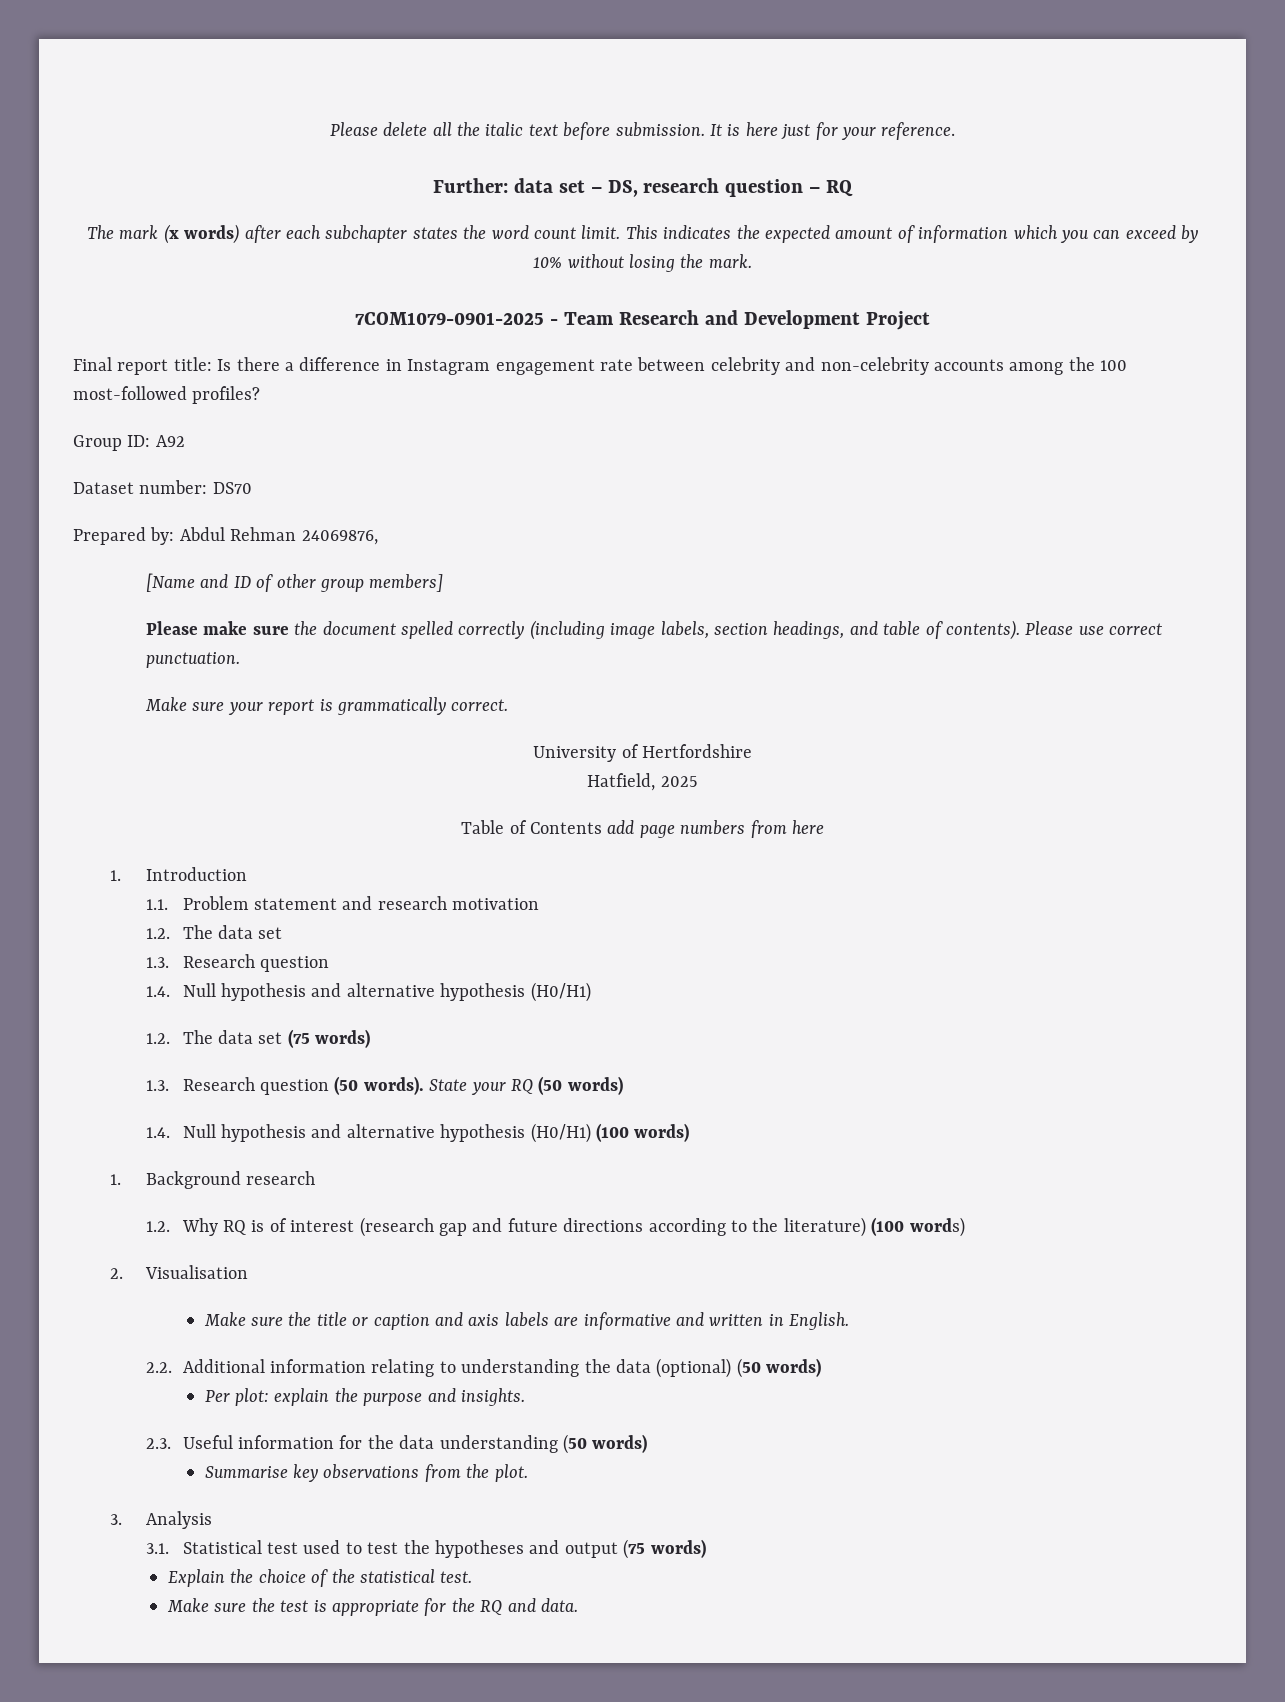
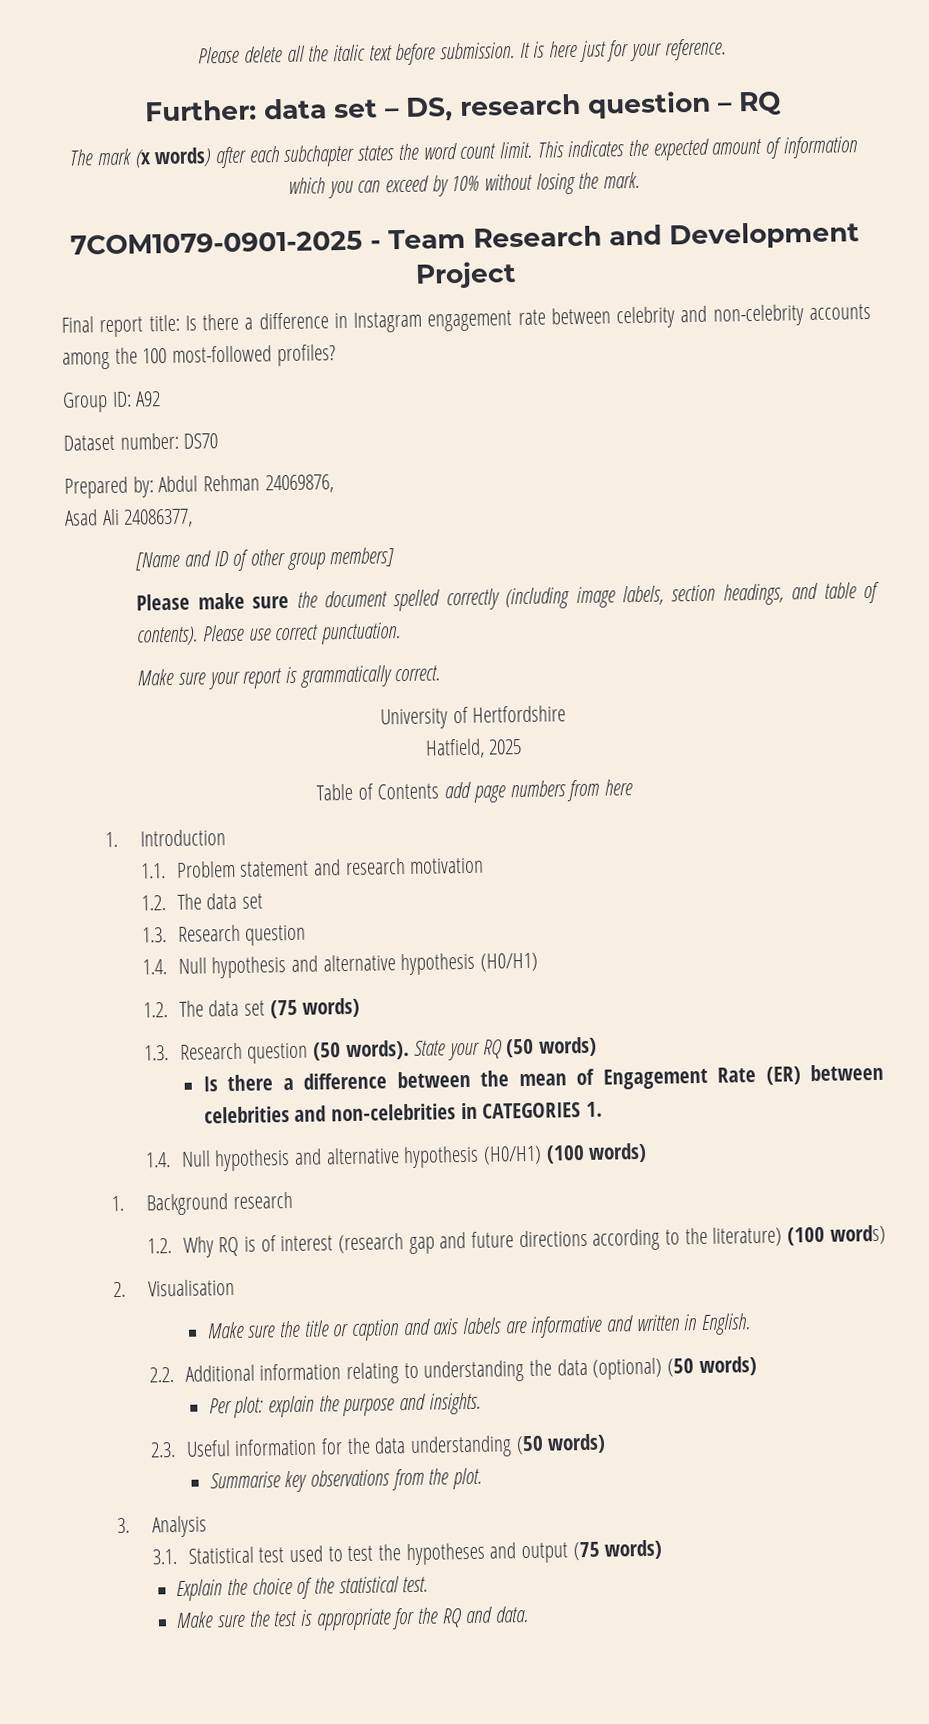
+ Asad Ali 24086377,
+ Is there a difference between the mean of Engagement Rate (ER) between celebrities and non-celebrities in CATEGORIES 1.

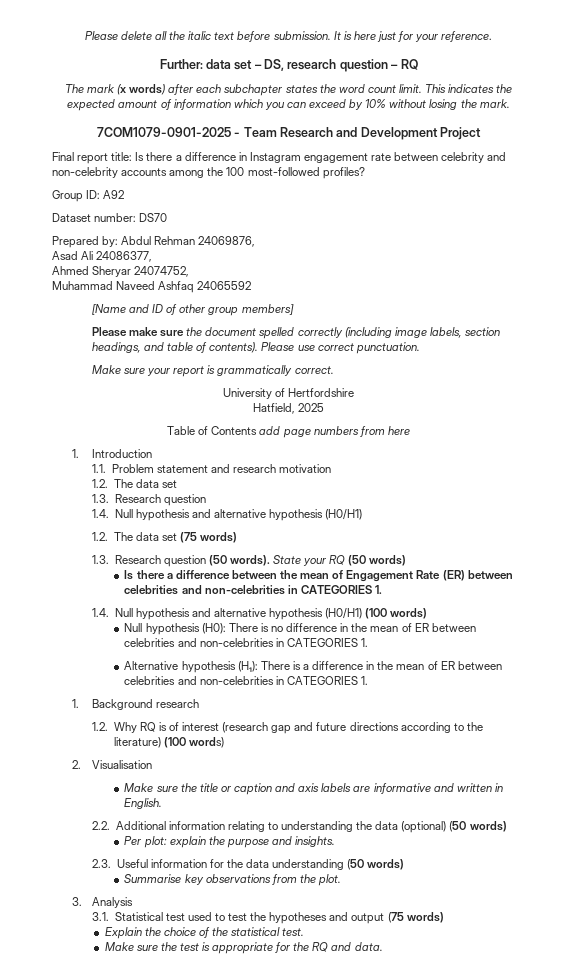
+ Ahmed Sheryar 24074752,
+ Muhammad Naveed Ashfaq 24065592
+ Null hypothesis (H0): There is no difference in the mean of ER between celebrities and non-celebrities in CATEGORIES 1.
+ Alternative hypothesis (H₁): There is a difference in the mean of ER between celebrities and non-celebrities in CATEGORIES 1.

